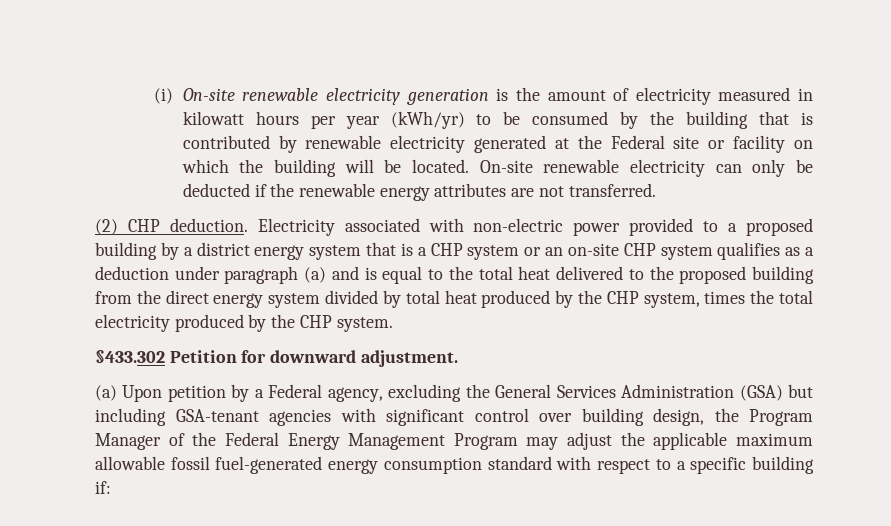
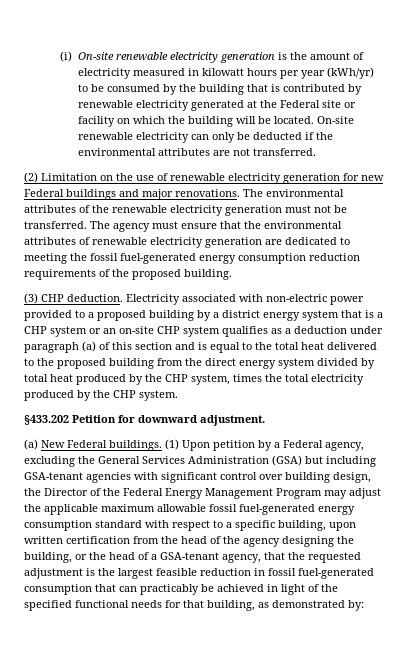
- On-site renewable electricity can only be deducted if the renewable energy attributes are not transferred.
+ On-site renewable electricity can only be deducted if the environmental attributes are not transferred.
- (2) CHP deduction.
+ (2) Limitation on the use of renewable electricity generation for new Federal buildings and major renovations. The environmental attributes of the renewable electricity generation must not be transferred. The agency must ensure that the environmental attributes of renewable electricity generation are dedicated to meeting the fossil fuel-generated energy consumption reduction requirements of the proposed building.
+ (3) CHP deduction.
- Electricity associated with non-electric power provided to a proposed building by a district energy system that is a CHP system or an on-site CHP system qualifies as a deduction under paragraph (a) and is equal to the total heat delivered to the proposed building from the direct energy system divided by total heat produced by the CHP system, times the total electricity produced by the CHP system.
+ Electricity associated with non-electric power provided to a proposed building by a district energy system that is a CHP system or an on-site CHP system qualifies as a deduction under paragraph (a) of this section and is equal to the total heat delivered to the proposed building from the direct energy system divided by total heat produced by the CHP system, times the total electricity produced by the CHP system.
- §433.302 Petition for downward adjustment.
+ §433.202 Petition for downward adjustment.
- (a) Upon petition by a Federal agency, excluding the General Services Administration (GSA) but including GSA-tenant agencies with significant control over building design, the Program Manager of the Federal Energy Management Program may adjust the applicable maximum allowable fossil fuel-generated energy consumption standard with respect to a specific building if:
+ (a) New Federal buildings. (1) Upon petition by a Federal agency, excluding the General Services Administration (GSA) but including GSA-tenant agencies with significant control over building design, the Director of the Federal Energy Management Program may adjust the applicable maximum allowable fossil fuel-generated energy consumption standard with respect to a specific building, upon written certification from the head of the agency designing the building, or the head of a GSA-tenant agency, that the requested adjustment is the largest feasible reduction in fossil fuel-generated consumption that can practicably be achieved in light of the specified functional needs for that building, as demonstrated by:

